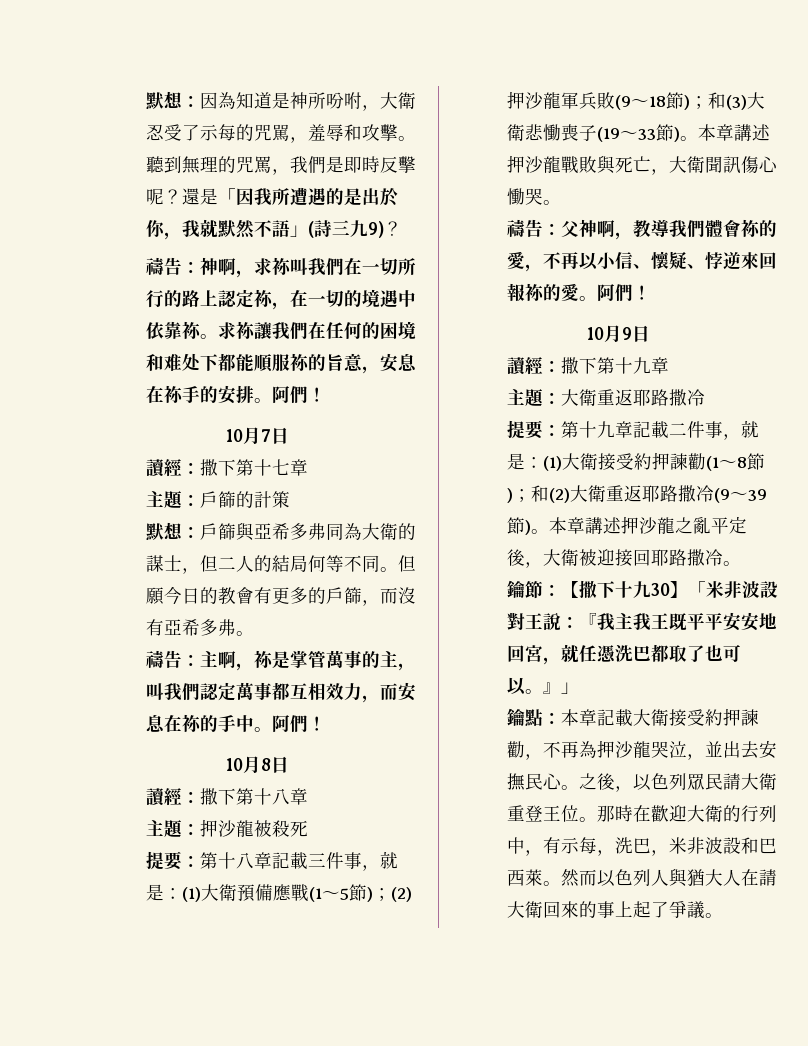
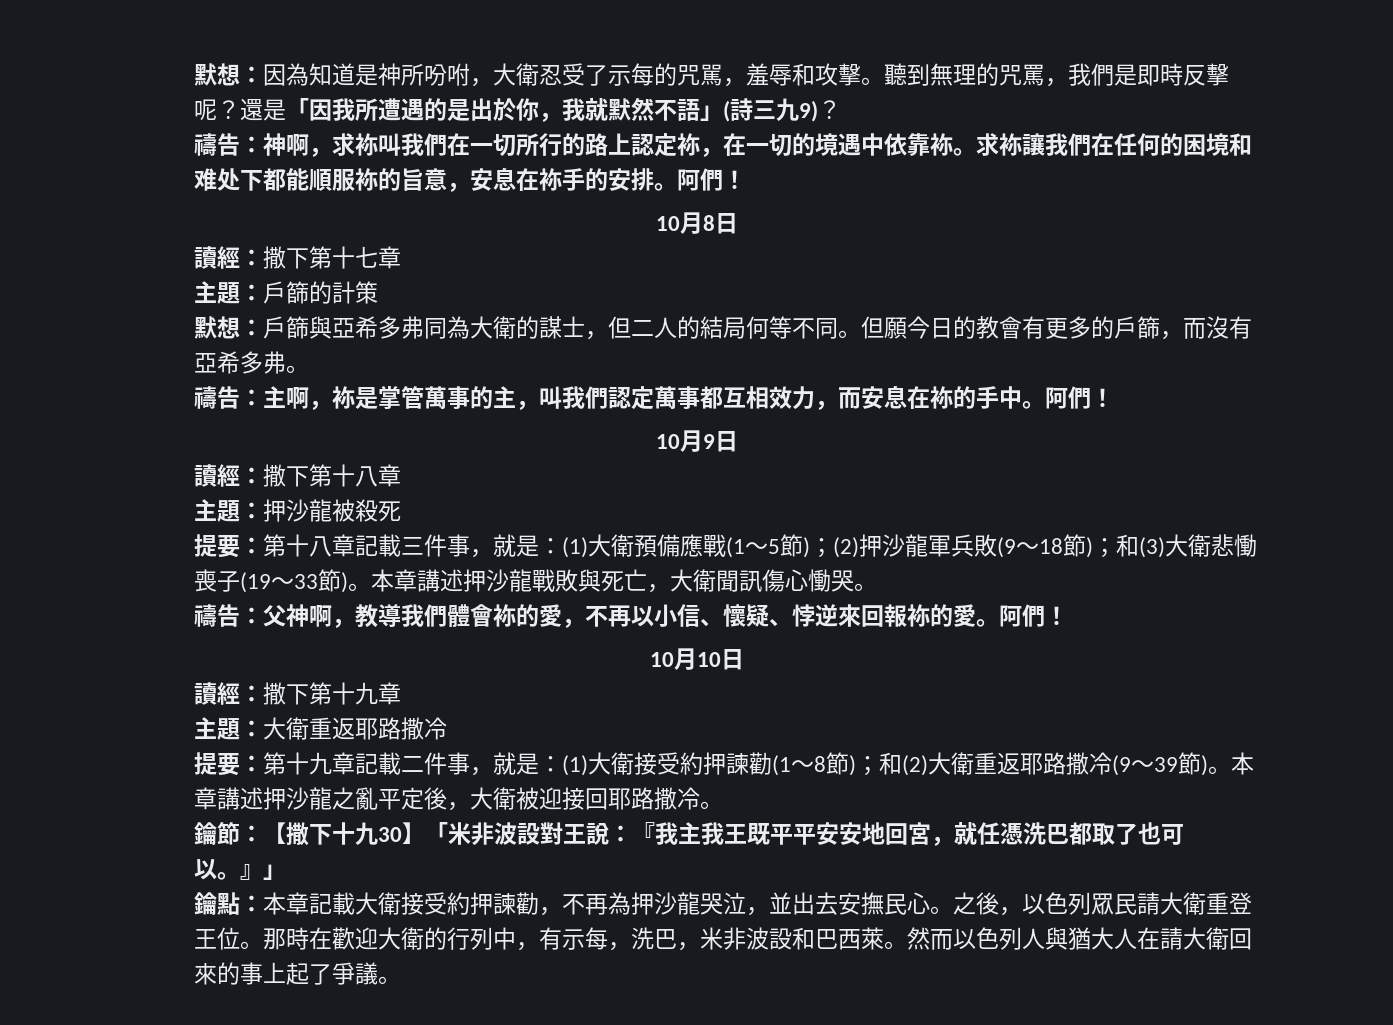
- 10月7日
+ 10月8日
- 10月8日
+ 10月9日
- 10月9日
+ 10月10日

